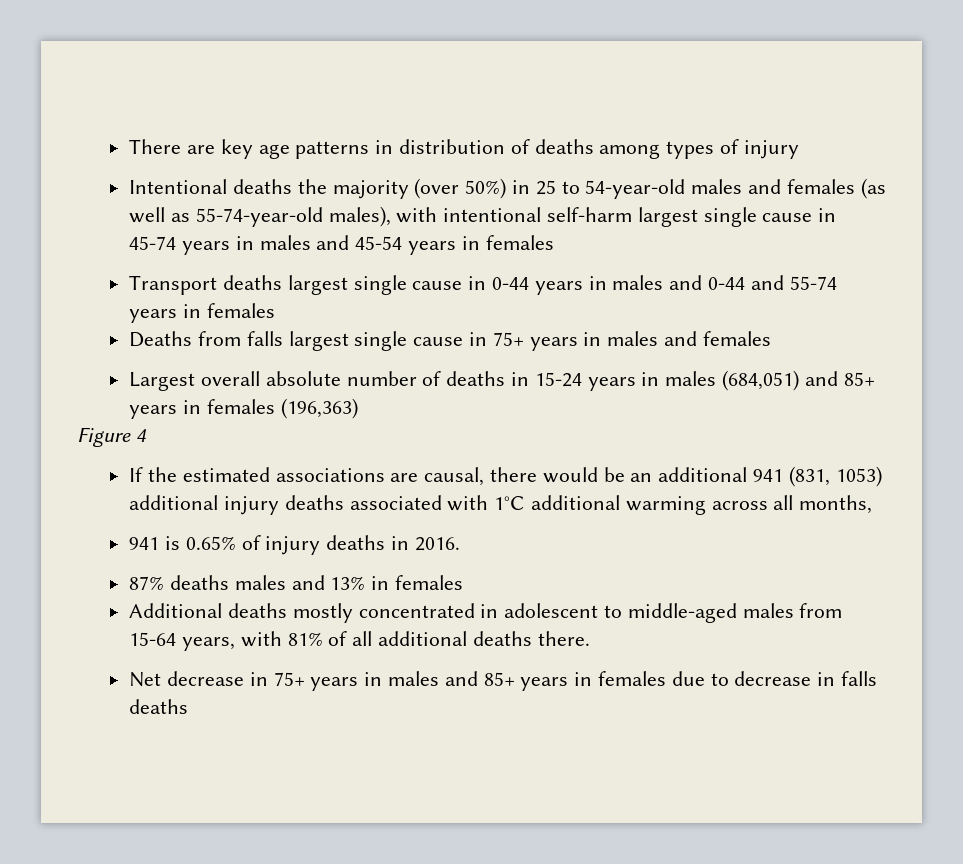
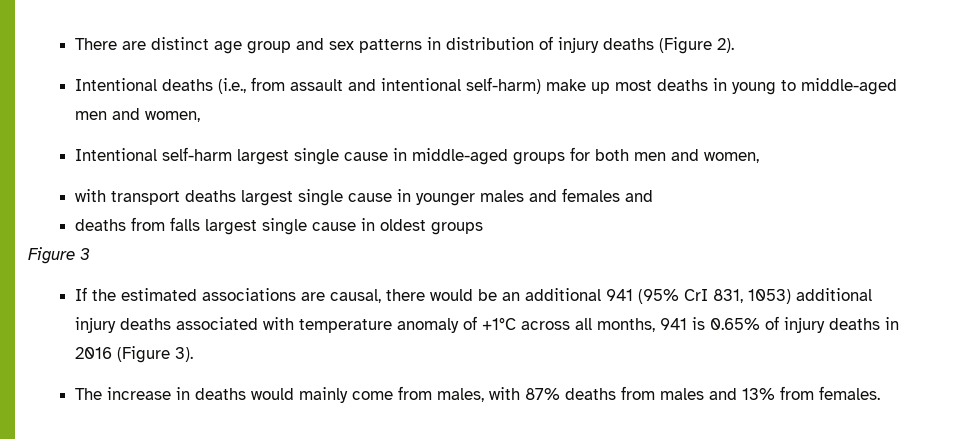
- There are key age patterns in distribution of deaths among types of injury
- Intentional deaths the majority (over 50%) in 25 to 54-year-old males and females (as well as 55-74-year-old males), with intentional self-harm largest single cause in 45-74 years in males and 45-54 years in females
- Transport deaths largest single cause in 0-44 years in males and 0-44 and 55-74 years in females
- Deaths from falls largest single cause in 75+ years in males and females
- Largest overall absolute number of deaths in 15-24 years in males (684,051) and 85+ years in females (196,363)
+ There are distinct age group and sex patterns in distribution of injury deaths (Figure 2).
+ Intentional deaths (i.e., from assault and intentional self-harm) make up most deaths in young to middle-aged men and women,
+ Intentional self-harm largest single cause in middle-aged groups for both men and women,
+ with transport deaths largest single cause in younger males and females and
+ deaths from falls largest single cause in oldest groups
- Figure 4
+ Figure 3
- If the estimated associations are causal, there would be an additional 941 (831, 1053) additional injury deaths associated with 1°C additional warming across all months,
- 941 is 0.65% of injury deaths in 2016.
- 87% deaths males and 13% in females
- Additional deaths mostly concentrated in adolescent to middle-aged males from 15-64 years, with 81% of all additional deaths there.
- Net decrease in 75+ years in males and 85+ years in females due to decrease in falls deaths
+ If the estimated associations are causal, there would be an additional 941 (95% CrI 831, 1053) additional injury deaths associated with temperature anomaly of +1°C across all months, 941 is 0.65% of injury deaths in 2016 (Figure 3).
+ The increase in deaths would mainly come from males, with 87% deaths from males and 13% from females.

